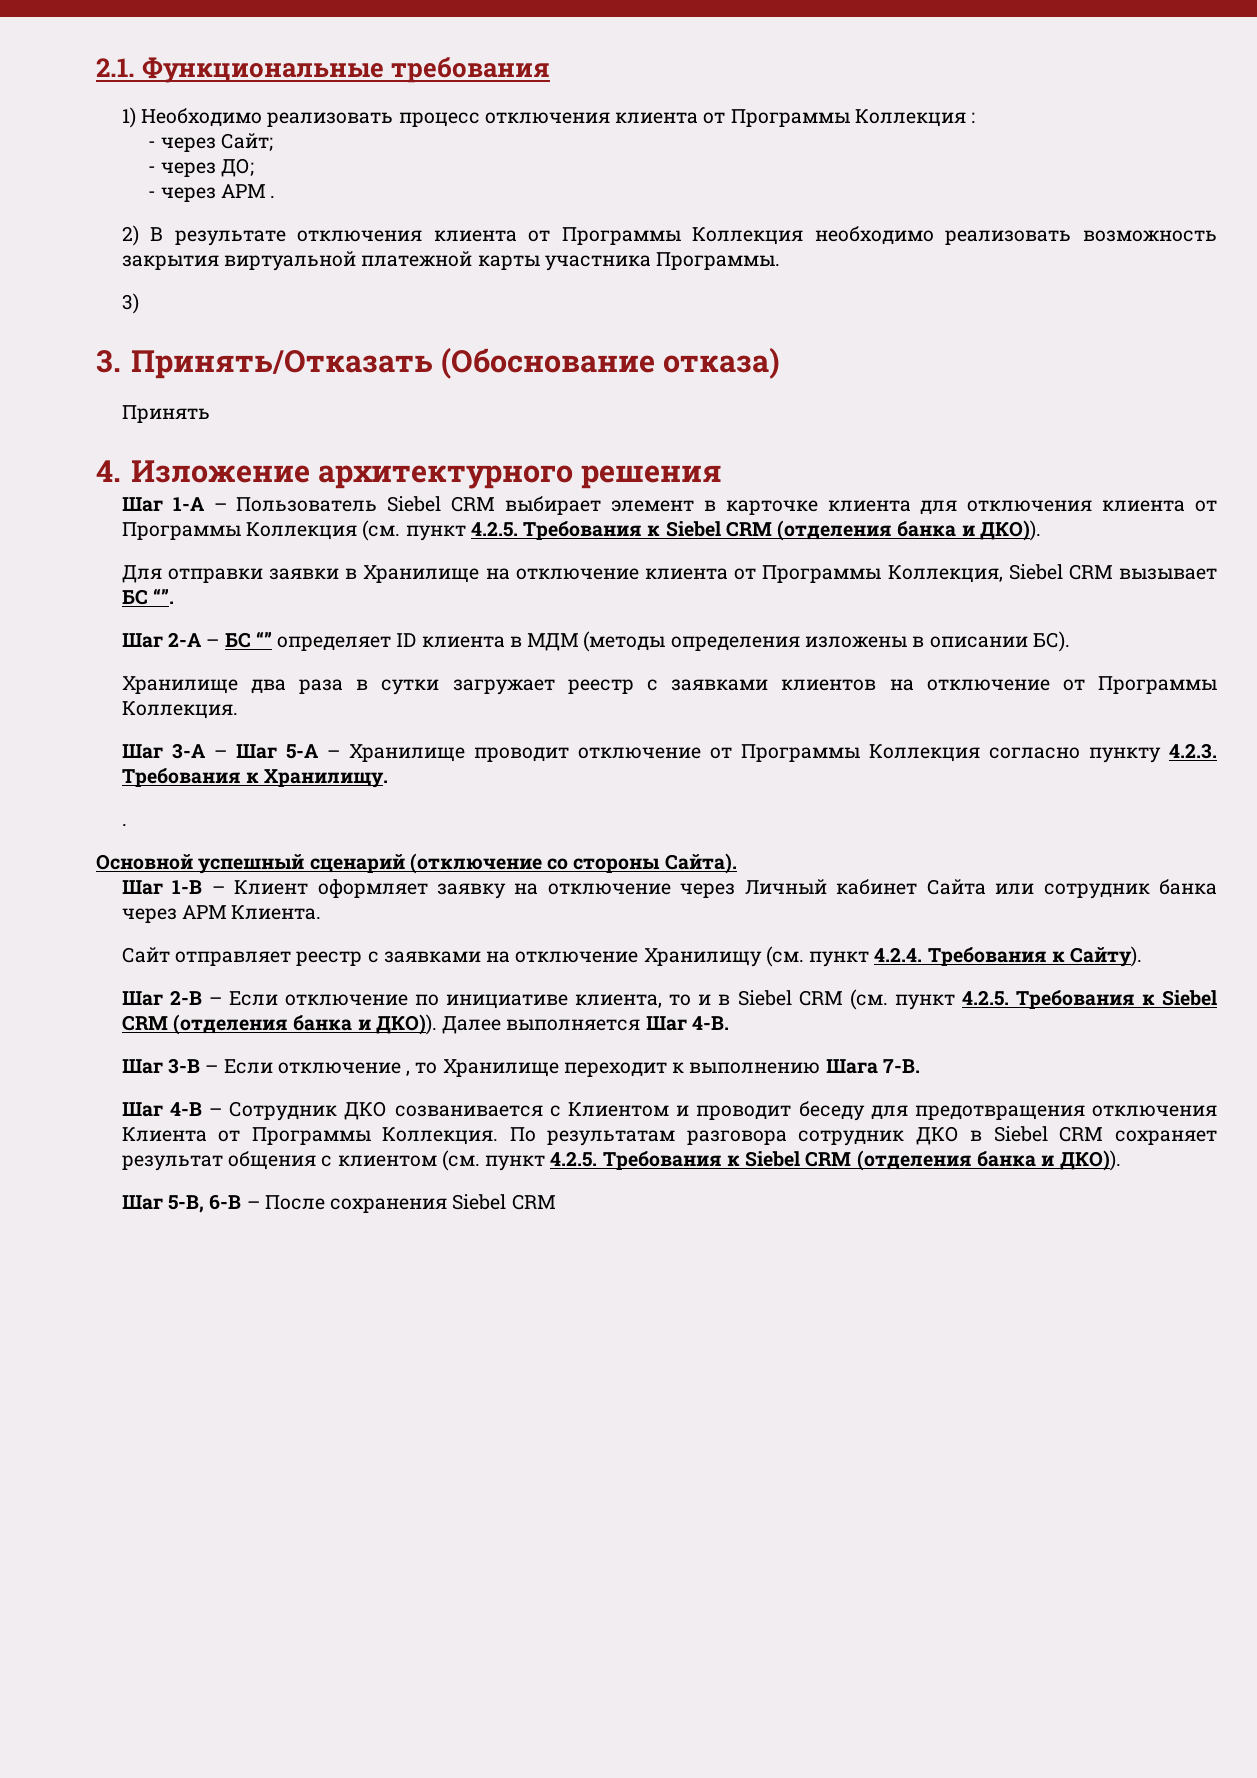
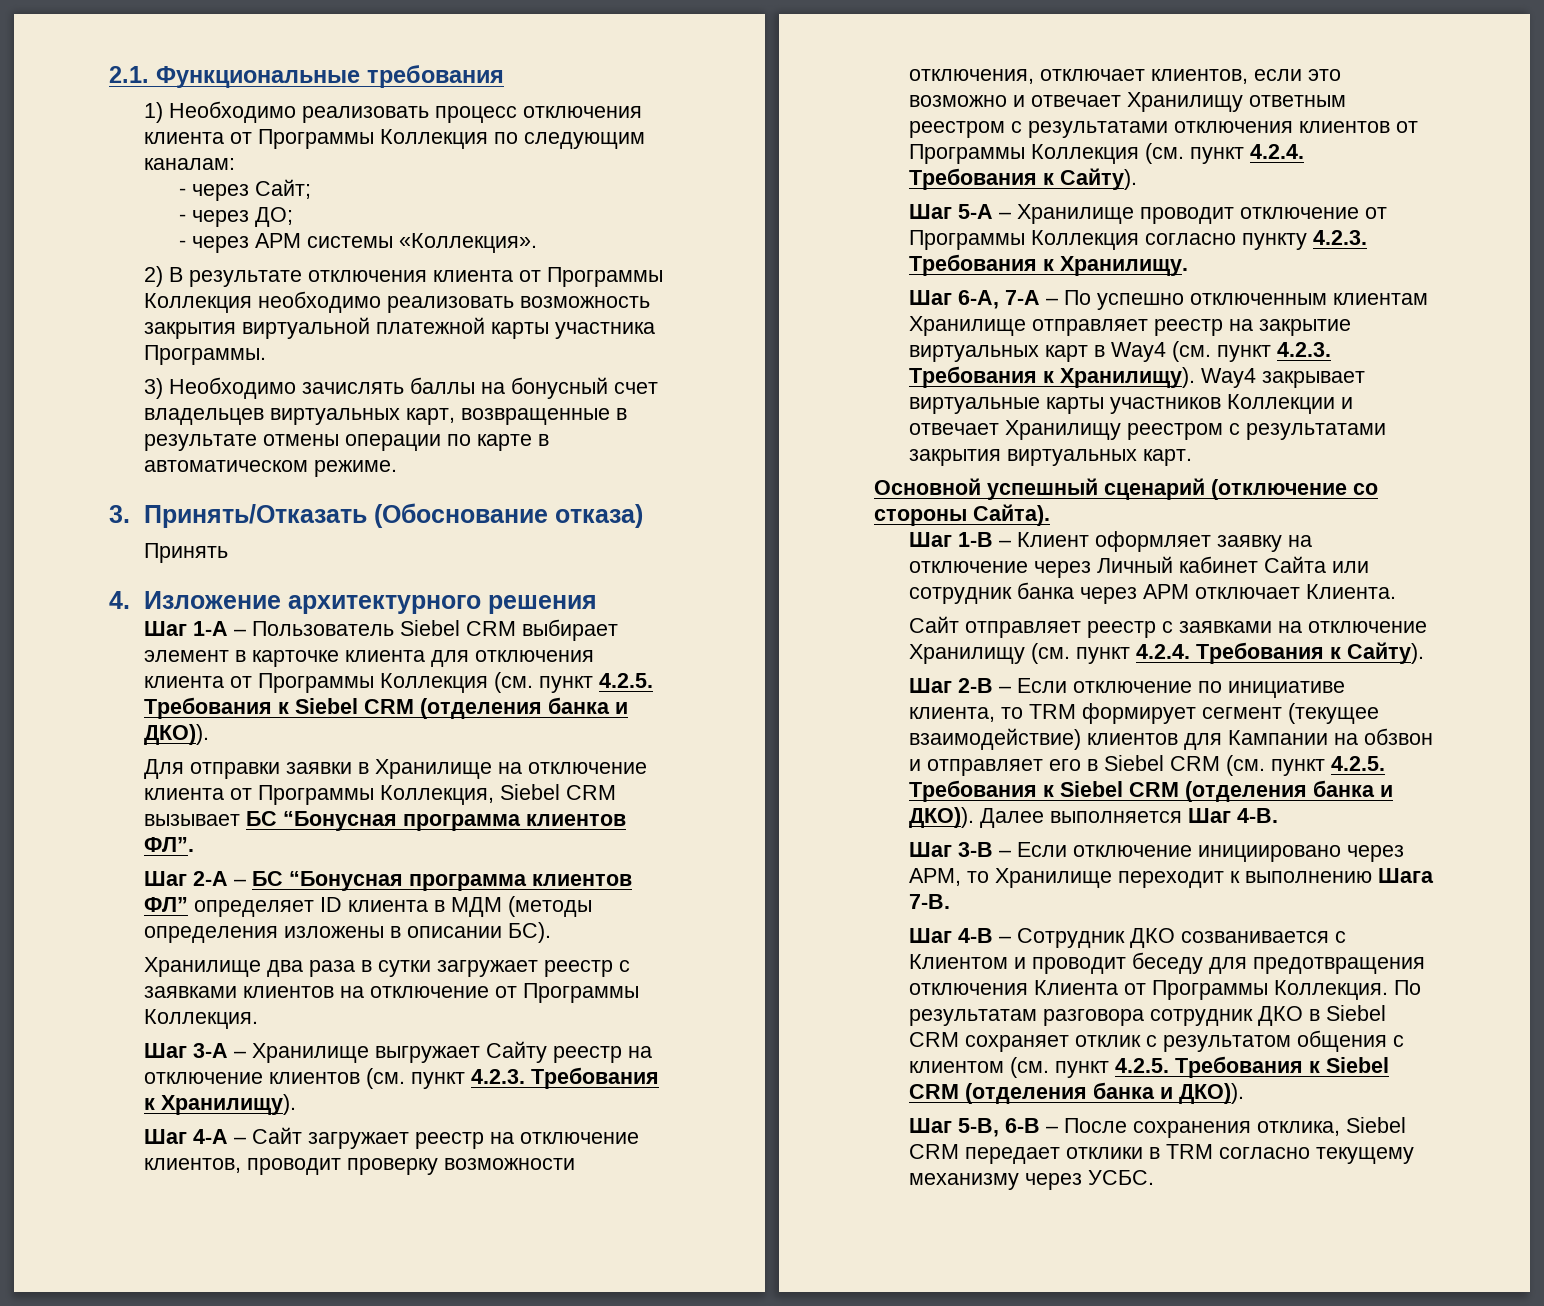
- 1) Необходимо реализовать процесс отключения клиента от Программы Коллекция :
+ 1) Необходимо реализовать процесс отключения клиента от Программы Коллекция по следующим каналам:
- - через АРМ .
+ - через АРМ системы «Коллекция».
- 3)
+ 3) Необходимо зачислять баллы на бонусный счет владельцев виртуальных карт, возвращенные в результате отмены операции по карте в автоматическом режиме.
- Для отправки заявки в Хранилище на отключение клиента от Программы Коллекция, Siebel CRM вызывает БС “”.
+ Для отправки заявки в Хранилище на отключение клиента от Программы Коллекция, Siebel CRM вызывает БС “Бонусная программа клиентов ФЛ”.
- Шаг 2-А – БС “” определяет ID клиента в МДМ (методы определения изложены в описании БС).
+ Шаг 2-А – БС “Бонусная программа клиентов ФЛ” определяет ID клиента в МДМ (методы определения изложены в описании БС).
- Шаг 3-А – Шаг 5-А – Хранилище проводит отключение от Программы Коллекция согласно пункту 4.2.3. Требования к Хранилищу.
- .
+ Шаг 3-А – Хранилище выгружает Сайту реестр на отключение клиентов (см. пункт 4.2.3. Требования к Хранилищу).
+ Шаг 4-А – Сайт загружает реестр на отключение клиентов, проводит проверку возможности отключения, отключает клиентов, если это возможно и отвечает Хранилищу ответным реестром с результатами отключения клиентов от Программы Коллекция (см. пункт 4.2.4. Требования к Сайту).
+ Шаг 5-А – Хранилище проводит отключение от Программы Коллекция согласно пункту 4.2.3. Требования к Хранилищу.
+ Шаг 6-А, 7-А – По успешно отключенным клиентам Хранилище отправляет реестр на закрытие виртуальных карт в Way4 (см. пункт 4.2.3. Требования к Хранилищу). Way4 закрывает виртуальные карты участников Коллекции и отвечает Хранилищу реестром с результатами закрытия виртуальных карт.
- Шаг 1-В – Клиент оформляет заявку на отключение через Личный кабинет Сайта или сотрудник банка через АРМ Клиента.
+ Шаг 1-В – Клиент оформляет заявку на отключение через Личный кабинет Сайта или сотрудник банка через АРМ отключает Клиента.
- Шаг 2-В – Если отключение по инициативе клиента, то и в Siebel CRM (см. пункт 4.2.5. Требования к Siebel CRM (отделения банка и ДКО)).
+ Шаг 2-В – Если отключение по инициативе клиента, то TRM формирует сегмент (текущее взаимодействие) клиентов для Кампании на обзвон и отправляет его в Siebel CRM (см. пункт 4.2.5. Требования к Siebel CRM (отделения банка и ДКО)).
- Шаг 3-В – Если отключение , то Хранилище переходит к выполнению Шага 7-В.
+ Шаг 3-В – Если отключение инициировано через АРМ, то Хранилище переходит к выполнению Шага 7-В.
- По результатам разговора сотрудник ДКО в Siebel CRM сохраняет результат общения с клиентом (см. пункт 4.2.5. Требования к Siebel CRM (отделения банка и ДКО)).
+ По результатам разговора сотрудник ДКО в Siebel CRM сохраняет отклик с результатом общения с клиентом (см. пункт 4.2.5. Требования к Siebel CRM (отделения банка и ДКО)).
- Шаг 5-В, 6-В – После сохранения Siebel CRM
+ Шаг 5-В, 6-В – После сохранения отклика, Siebel CRM передает отклики в TRM согласно текущему механизму через УСБС.

